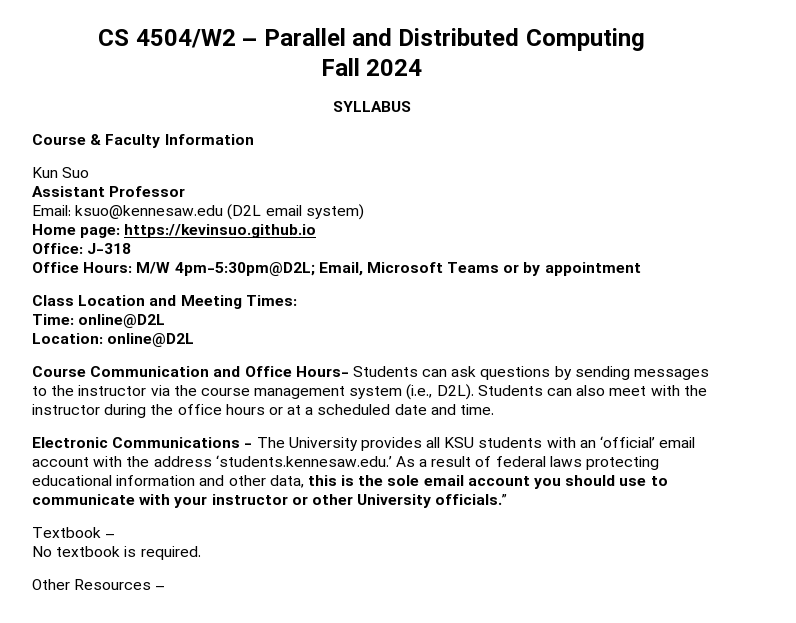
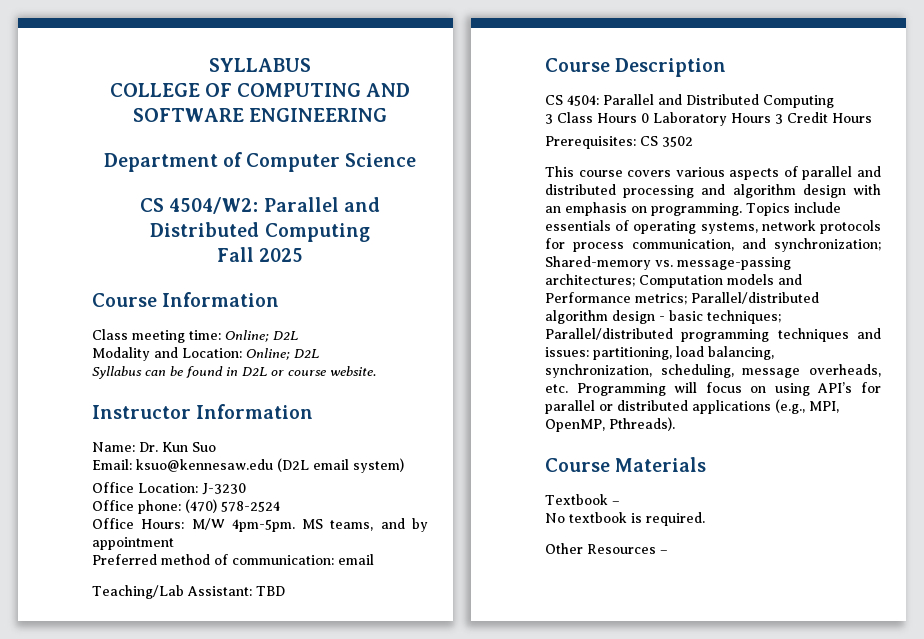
- CS 4504/W2 – Parallel and Distributed Computing
+ SYLLABUS
+ COLLEGE OF COMPUTING AND SOFTWARE ENGINEERING
+ Department of Computer Science
+ CS 4504/W2: Parallel and Distributed Computing
- Fall 2024
- SYLLABUS
- Course & Faculty Information
- Kun Suo
+ Fall 2025
+ Course Information
+ Class meeting time: Online; D2L
+ Modality and Location: Online; D2L
+ Syllabus can be found in D2L or course website.
+ Instructor Information
+ Name: Dr. Kun Suo
- Assistant Professor
- Home page: https://kevinsuo.github.io
- Office: J-318
- Office Hours: M/W 4pm-5:30pm@D2L; Email, Microsoft Teams or by appointment
- Class Location and Meeting Times:
- Time: online@D2L
- Location: online@D2L
- Course Communication and Office Hours- Students can ask questions by sending messages to the instructor via the course management system (i.e., D2L). Students can also meet with the instructor during the office hours or at a scheduled date and time.
- Electronic Communications - The University provides all KSU students with an ‘official’ email account with the address ‘students.kennesaw.edu.’ As a result of federal laws protecting educational information and other data, this is the sole email account you should use to communicate with your instructor or other University officials.”
+ Office Location: J-3230
+ Office phone: (470) 578-2524
+ Office Hours: M/W 4pm-5pm. MS teams, and by appointment
+ Preferred method of communication: email
+ Teaching/Lab Assistant: TBD
+ Course Description
+ CS 4504: Parallel and Distributed Computing
+ 3 Class Hours 0 Laboratory Hours 3 Credit Hours
+ Prerequisites: CS 3502
+ This course covers various aspects of parallel and distributed processing and algorithm design with an emphasis on programming. Topics include essentials of operating systems, network protocols for process communication, and synchronization; Shared-memory vs. message-passing architectures; Computation models and Performance metrics; Parallel/distributed algorithm design - basic techniques; Parallel/distributed programming techniques and issues: partitioning, load balancing, synchronization, scheduling, message overheads, etc. Programming will focus on using API’s for parallel or distributed applications (e.g., MPI, OpenMP, Pthreads).
+ Course Materials

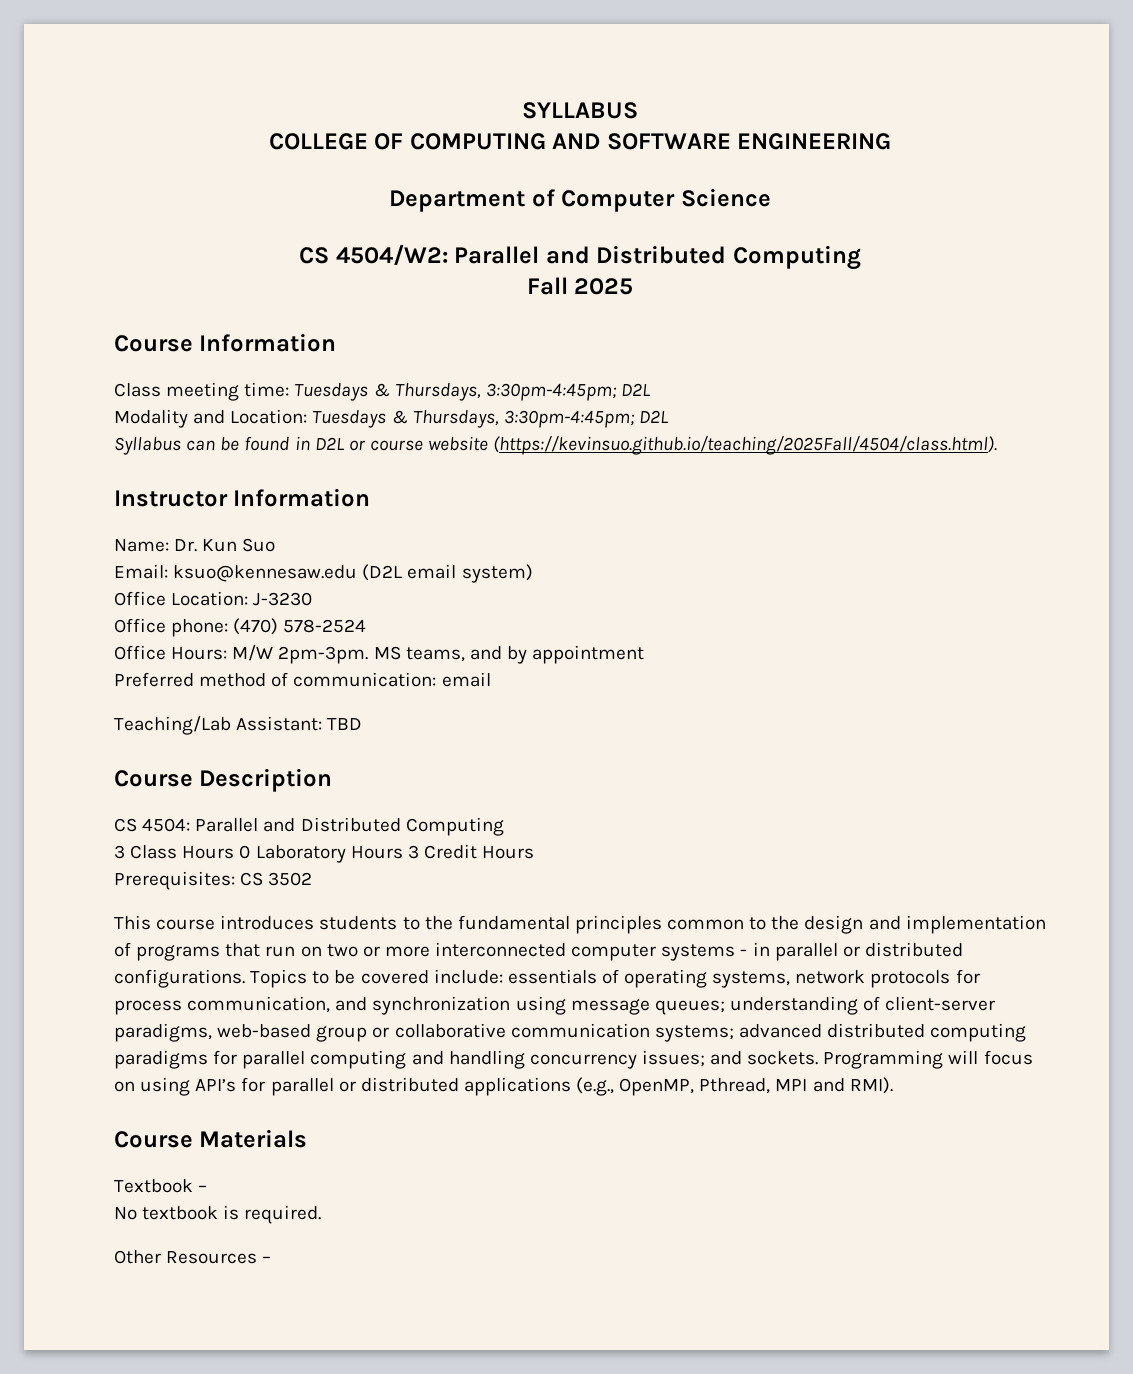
- Class meeting time: Online; D2L
+ Class meeting time: Tuesdays & Thursdays, 3:30pm-4:45pm; D2L
- Modality and Location: Online; D2L
+ Modality and Location: Tuesdays & Thursdays, 3:30pm-4:45pm; D2L
- Syllabus can be found in D2L or course website.
+ Syllabus can be found in D2L or course website (https://kevinsuo.github.io/teaching/2025Fall/4504/class.html).
- Office Hours: M/W 4pm-5pm.
+ Office Hours: M/W 2pm-3pm.
- This course covers various aspects of parallel and distributed processing and algorithm design with an emphasis on programming. Topics include essentials of operating systems, network protocols for process communication, and synchronization; Shared-memory vs. message-passing architectures; Computation models and Performance metrics; Parallel/distributed algorithm design - basic techniques; Parallel/distributed programming techniques and issues: partitioning, load balancing, synchronization, scheduling, message overheads, etc. Programming will focus on using API’s for parallel or distributed applications (e.g., MPI, OpenMP, Pthreads).
+ This course introduces students to the fundamental principles common to the design and implementation of programs that run on two or more interconnected computer systems - in parallel or distributed configurations. Topics to be covered include: essentials of operating systems, network protocols for process communication, and synchronization using message queues; understanding of client-server paradigms, web-based group or collaborative communication systems; advanced distributed computing paradigms for parallel computing and handling concurrency issues; and sockets. Programming will focus on using API’s for parallel or distributed applications (e.g., OpenMP, Pthread, MPI and RMI).

